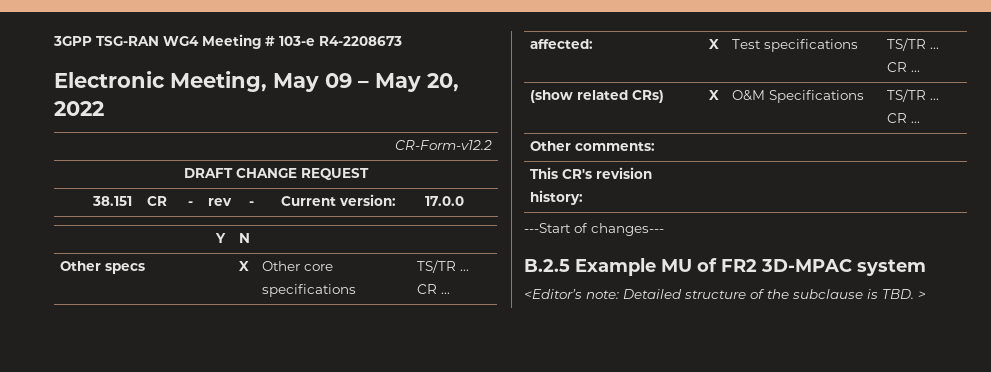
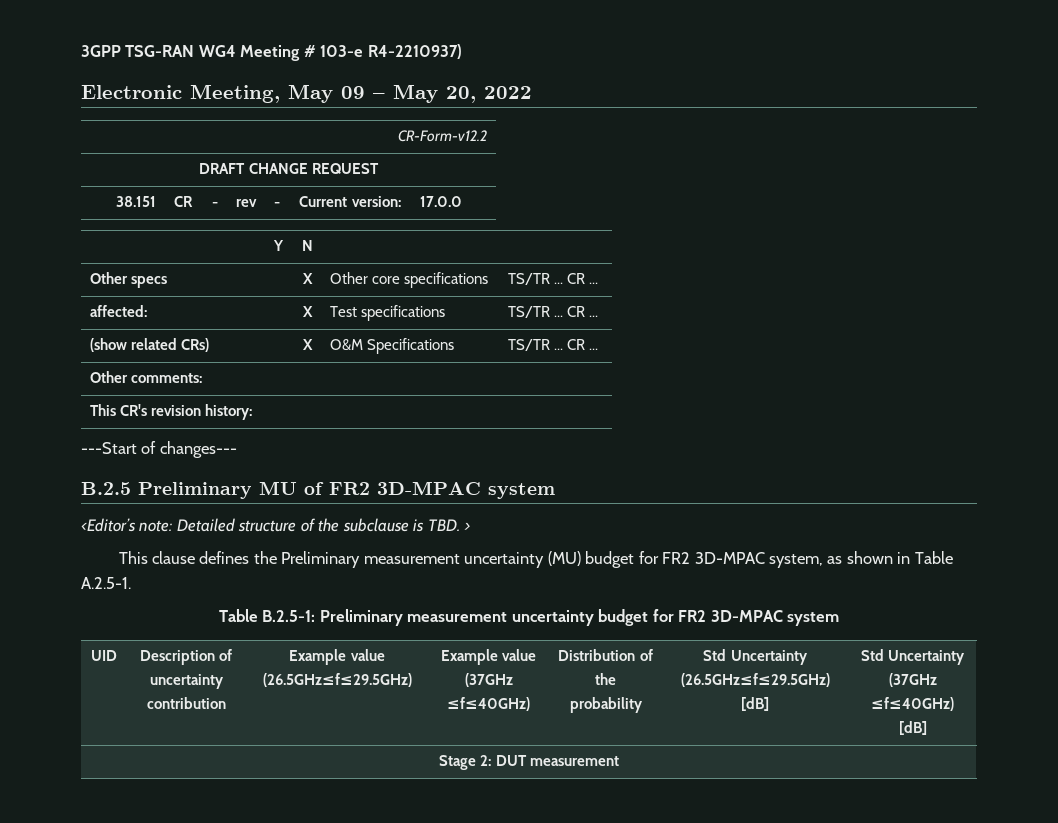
- 3GPP TSG-RAN WG4 Meeting # 103-e R4-2208673
+ 3GPP TSG-RAN WG4 Meeting # 103-e R4-2210937)
- B.2.5 Example MU of FR2 3D-MPAC system
+ B.2.5 Preliminary MU of FR2 3D-MPAC system
+ This clause defines the Preliminary measurement uncertainty (MU) budget for FR2 3D-MPAC system, as shown in Table A.2.5-1.
+ Table B.2.5-1: Preliminary measurement uncertainty budget for FR2 3D-MPAC system
+ UID | Description of uncertainty contribution | Example value (26.5GHz≤f≤29.5GHz) | Example value (37GHz ≤f≤40GHz) | Distribution of the probability | Std Uncertainty (26.5GHz≤f≤29.5GHz) [dB] | Std Uncertainty (37GHz ≤f≤40GHz) [dB]
+ Stage 2: DUT measurement

